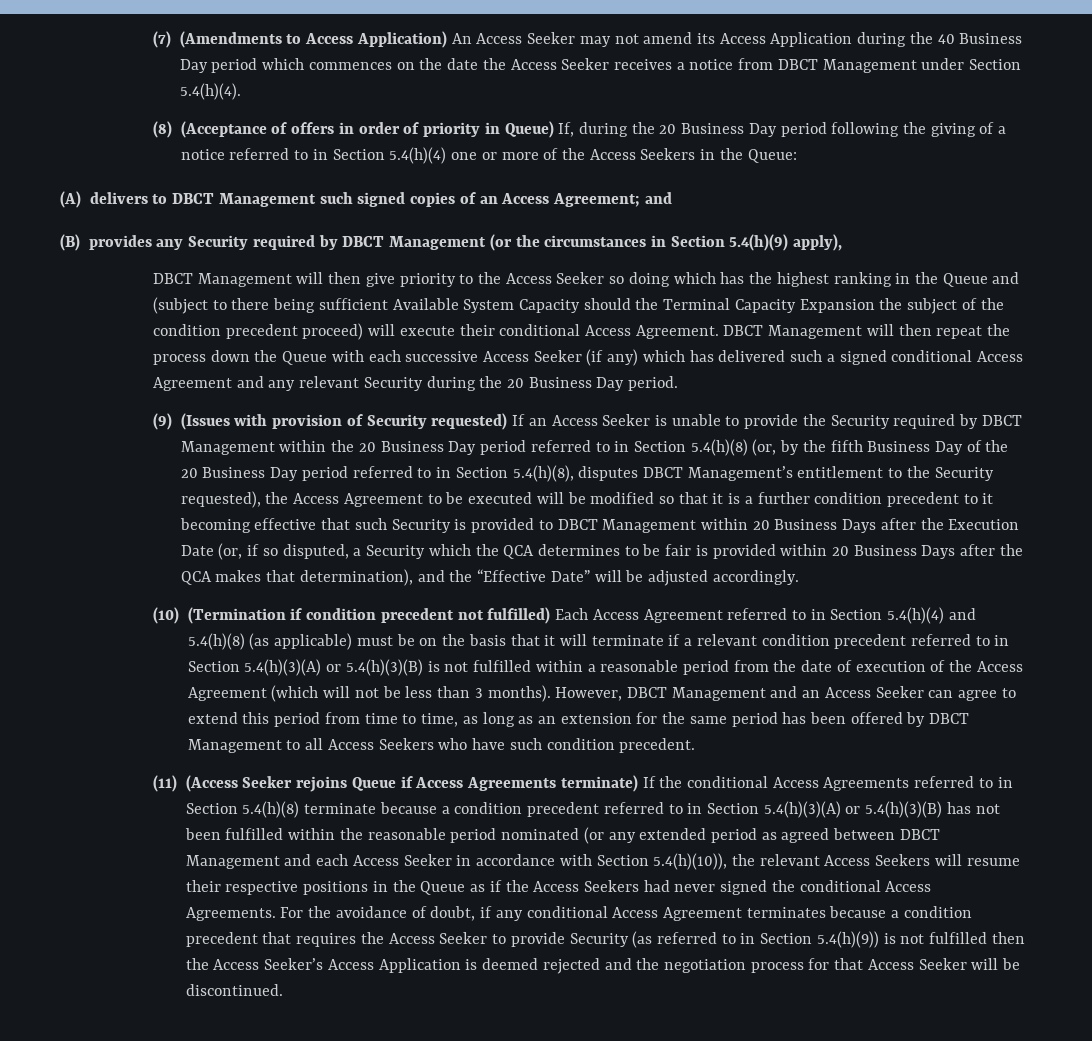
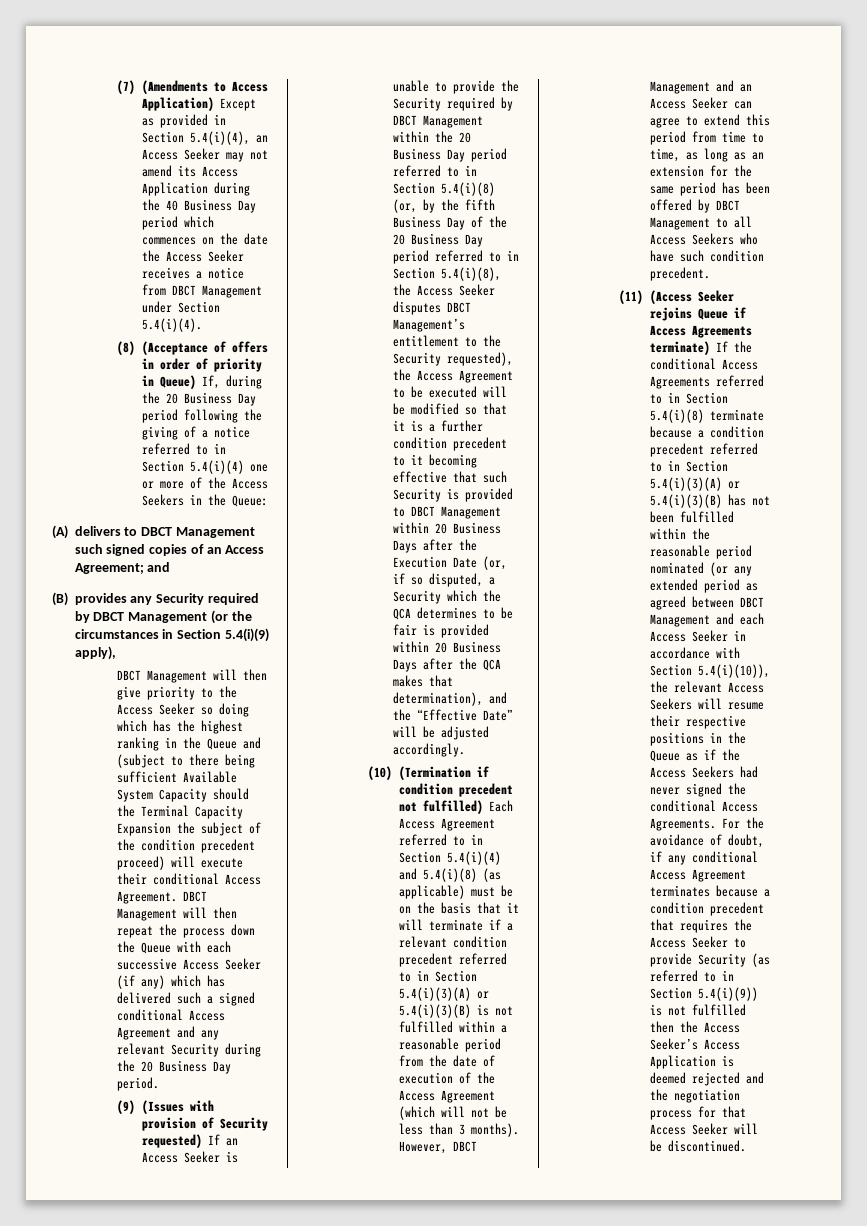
- (7) (Amendments to Access Application) An Access Seeker may not amend its Access Application during the 40 Business Day period which commences on the date the Access Seeker receives a notice from DBCT Management under Section 5.4(h)(4).
+ (7) (Amendments to Access Application) Except as provided in Section 5.4(i)(4), an Access Seeker may not amend its Access Application during the 40 Business Day period which commences on the date the Access Seeker receives a notice from DBCT Management under Section 5.4(i)(4).
- (8) (Acceptance of offers in order of priority in Queue) If, during the 20 Business Day period following the giving of a notice referred to in Section 5.4(h)(4) one or more of the Access Seekers in the Queue:
+ (8) (Acceptance of offers in order of priority in Queue) If, during the 20 Business Day period following the giving of a notice referred to in Section 5.4(i)(4) one or more of the Access Seekers in the Queue:
- (B) provides any Security required by DBCT Management (or the circumstances in Section 5.4(h)(9) apply),
+ (B) provides any Security required by DBCT Management (or the circumstances in Section 5.4(i)(9) apply),
- (9) (Issues with provision of Security requested) If an Access Seeker is unable to provide the Security required by DBCT Management within the 20 Business Day period referred to in Section 5.4(h)(8) (or, by the fifth Business Day of the 20 Business Day period referred to in Section 5.4(h)(8), disputes DBCT Management’s entitlement to the Security requested), the Access Agreement to be executed will be modified so that it is a further condition precedent to it becoming effective that such Security is provided to DBCT Management within 20 Business Days after the Execution Date (or, if so disputed, a Security which the QCA determines to be fair is provided within 20 Business Days after the QCA makes that determination), and the “Effective Date” will be adjusted accordingly.
+ (9) (Issues with provision of Security requested) If an Access Seeker is unable to provide the Security required by DBCT Management within the 20 Business Day period referred to in Section 5.4(i)(8) (or, by the fifth Business Day of the 20 Business Day period referred to in Section 5.4(i)(8), the Access Seeker disputes DBCT Management’s entitlement to the Security requested), the Access Agreement to be executed will be modified so that it is a further condition precedent to it becoming effective that such Security is provided to DBCT Management within 20 Business Days after the Execution Date (or, if so disputed, a Security which the QCA determines to be fair is provided within 20 Business Days after the QCA makes that determination), and the “Effective Date” will be adjusted accordingly.
- (10) (Termination if condition precedent not fulfilled) Each Access Agreement referred to in Section 5.4(h)(4) and 5.4(h)(8) (as applicable) must be on the basis that it will terminate if a relevant condition precedent referred to in Section 5.4(h)(3)(A) or 5.4(h)(3)(B) is not fulfilled within a reasonable period from the date of execution of the Access Agreement (which will not be less than 3 months).
+ (10) (Termination if condition precedent not fulfilled) Each Access Agreement referred to in Section 5.4(i)(4) and 5.4(i)(8) (as applicable) must be on the basis that it will terminate if a relevant condition precedent referred to in Section 5.4(i)(3)(A) or 5.4(i)(3)(B) is not fulfilled within a reasonable period from the date of execution of the Access Agreement (which will not be less than 3 months).
- (11) (Access Seeker rejoins Queue if Access Agreements terminate) If the conditional Access Agreements referred to in Section 5.4(h)(8) terminate because a condition precedent referred to in Section 5.4(h)(3)(A) or 5.4(h)(3)(B) has not been fulfilled within the reasonable period nominated (or any extended period as agreed between DBCT Management and each Access Seeker in accordance with Section 5.4(h)(10)), the relevant Access Seekers will resume their respective positions in the Queue as if the Access Seekers had never signed the conditional Access Agreements.
+ (11) (Access Seeker rejoins Queue if Access Agreements terminate) If the conditional Access Agreements referred to in Section 5.4(i)(8) terminate because a condition precedent referred to in Section 5.4(i)(3)(A) or 5.4(i)(3)(B) has not been fulfilled within the reasonable period nominated (or any extended period as agreed between DBCT Management and each Access Seeker in accordance with Section 5.4(i)(10)), the relevant Access Seekers will resume their respective positions in the Queue as if the Access Seekers had never signed the conditional Access Agreements.
- For the avoidance of doubt, if any conditional Access Agreement terminates because a condition precedent that requires the Access Seeker to provide Security (as referred to in Section 5.4(h)(9)) is not fulfilled then the Access Seeker’s Access Application is deemed rejected and the negotiation process for that Access Seeker will be discontinued.
+ For the avoidance of doubt, if any conditional Access Agreement terminates because a condition precedent that requires the Access Seeker to provide Security (as referred to in Section 5.4(i)(9)) is not fulfilled then the Access Seeker’s Access Application is deemed rejected and the negotiation process for that Access Seeker will be discontinued.

